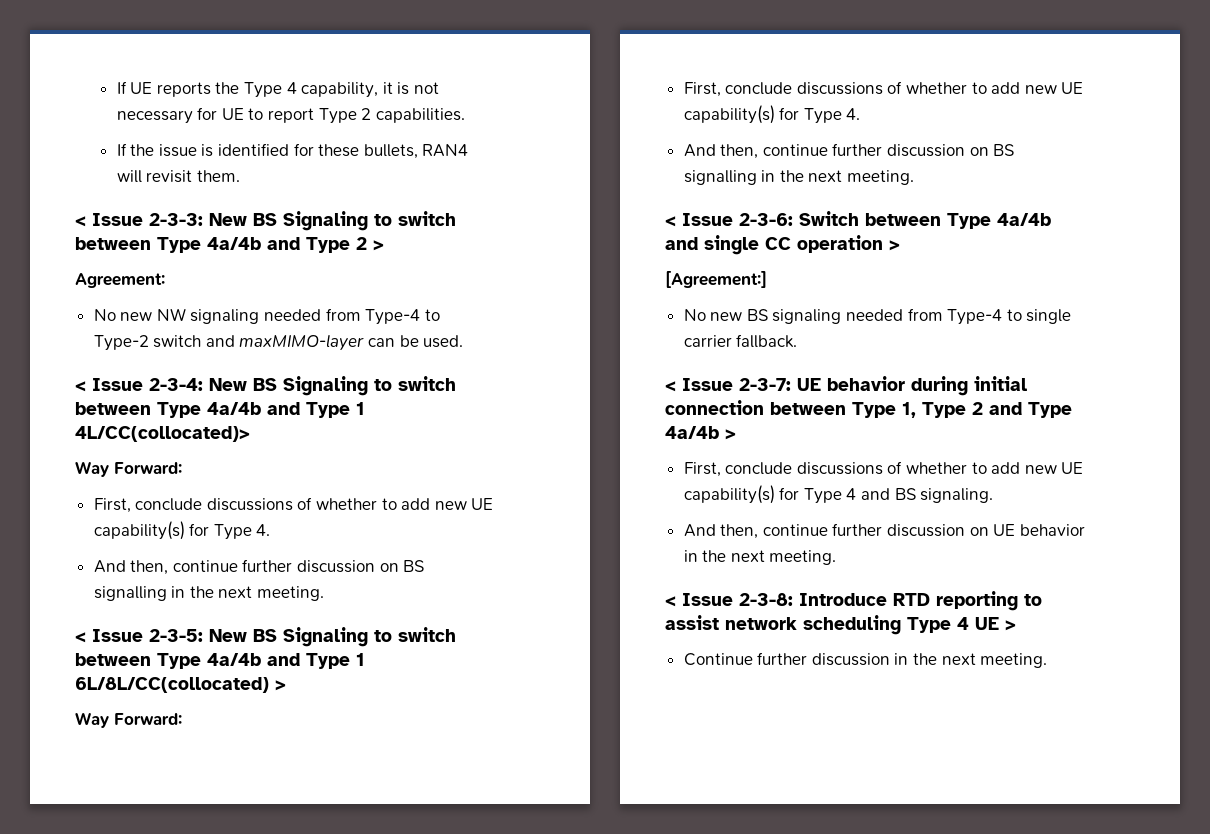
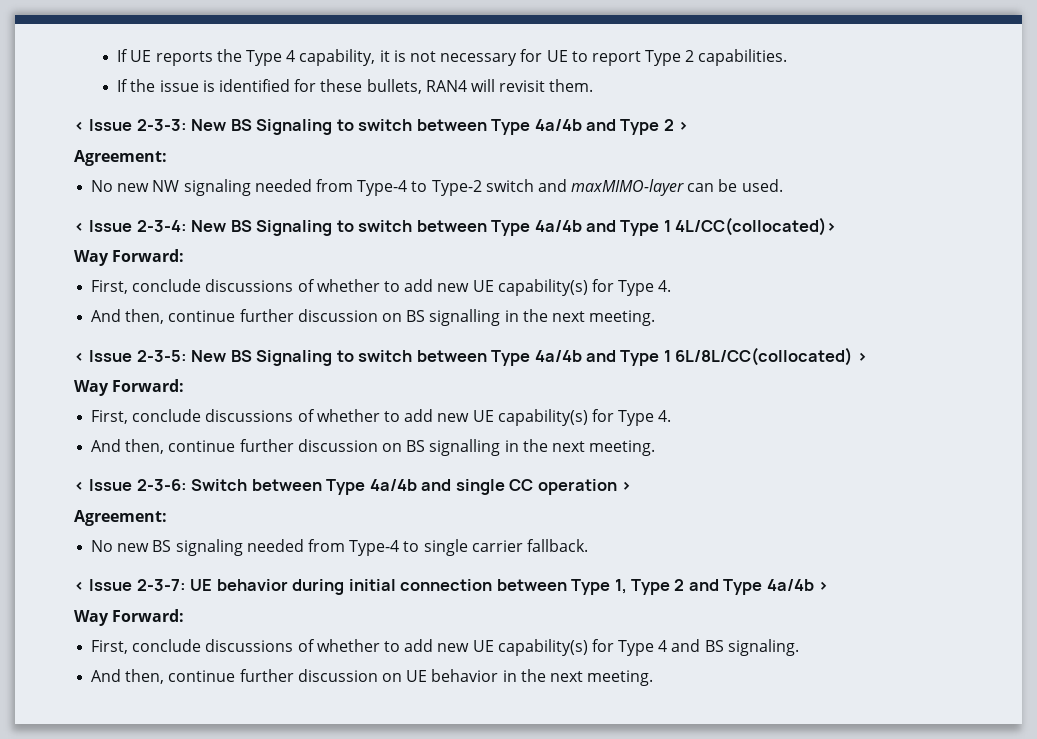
  < Issue 2-3-6: Switch between Type 4a/4b and single CC operation >
- [Agreement:]
+ Agreement:
  < Issue 2-3-7: UE behavior during initial connection between Type 1, Type 2 and Type 4a/4b >
+ Way Forward:
- < Issue 2-3-8: Introduce RTD reporting to assist network scheduling Type 4 UE >
- Continue further discussion in the next meeting.

